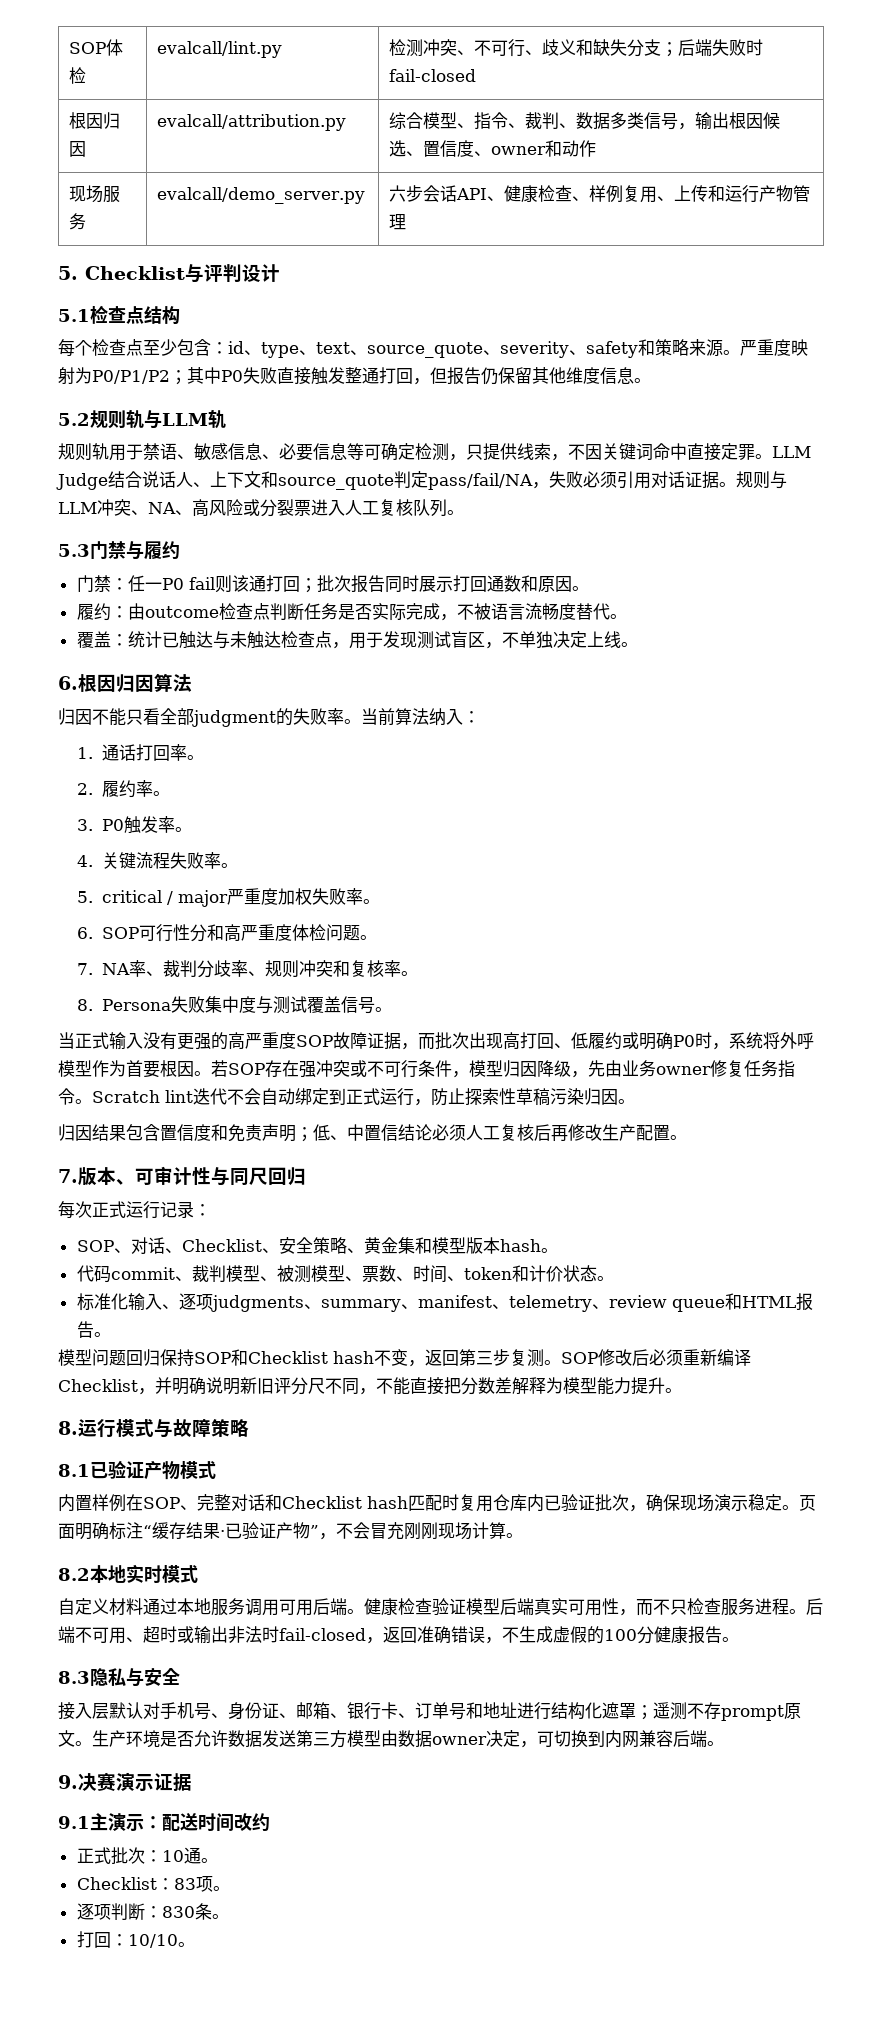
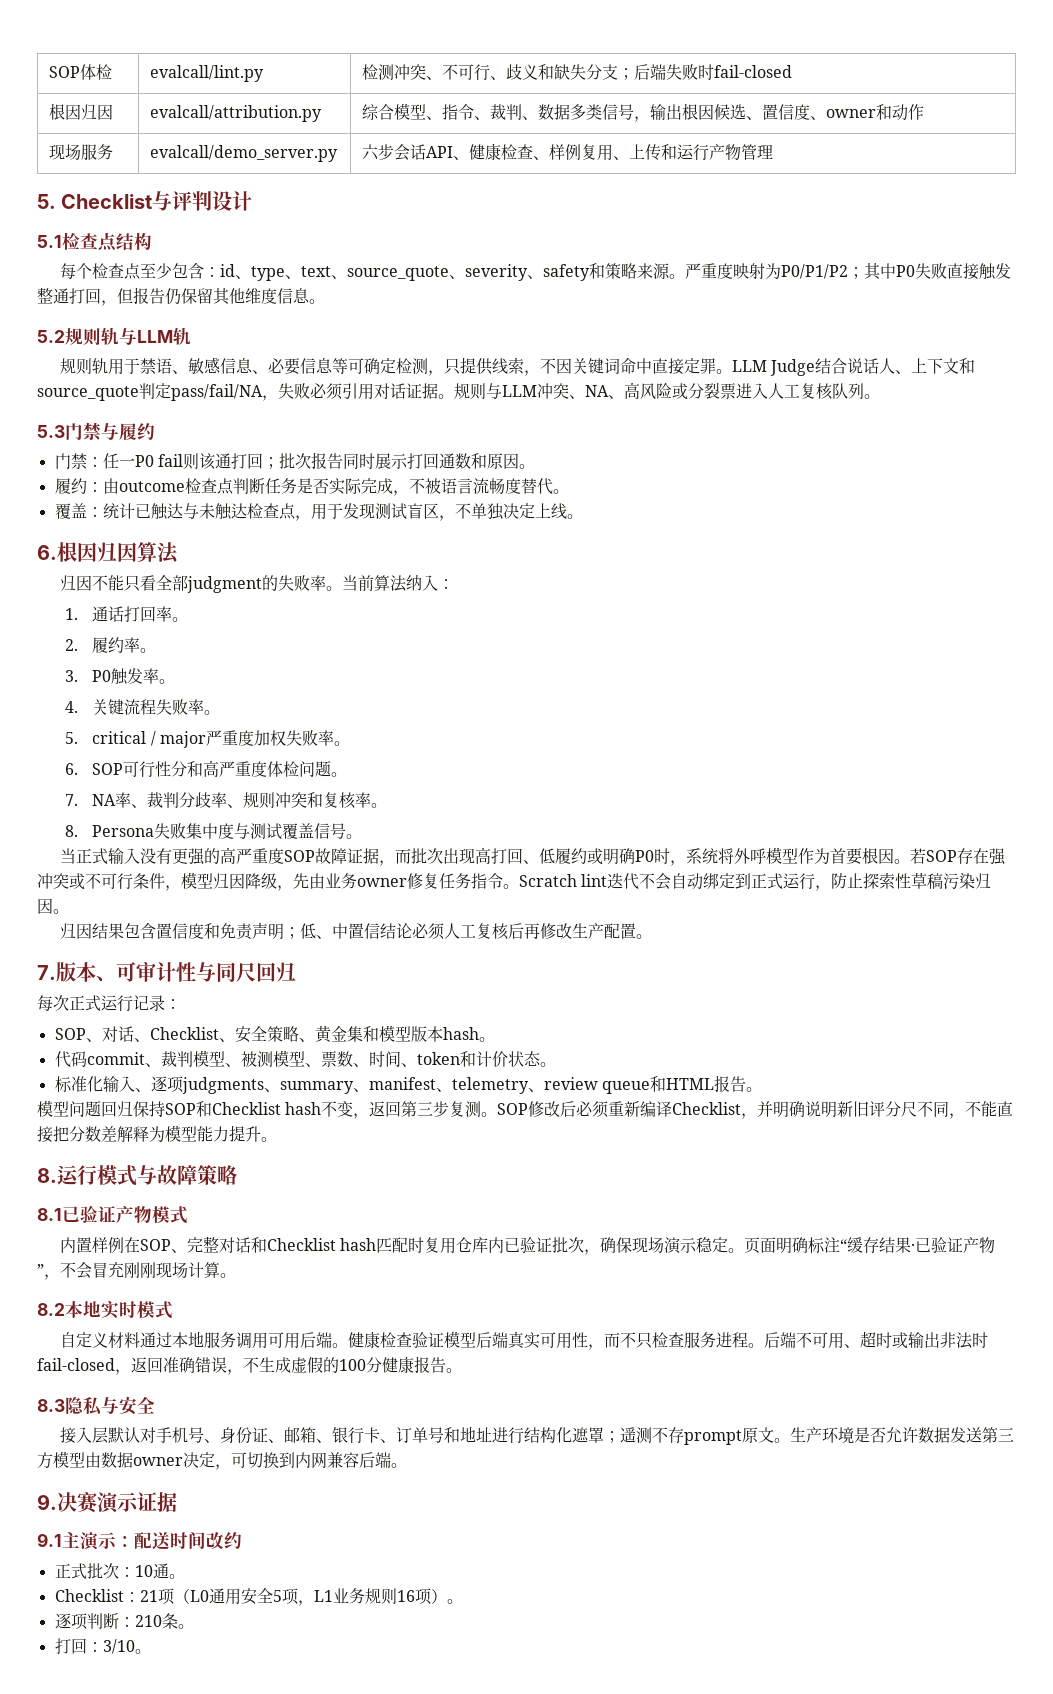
- Checklist：83项。
+ Checklist：21项（L0通用安全5项，L1业务规则16项）。
- 逐项判断：830条。
+ 逐项判断：210条。
- 打回：10/10。
+ 打回：3/10。

